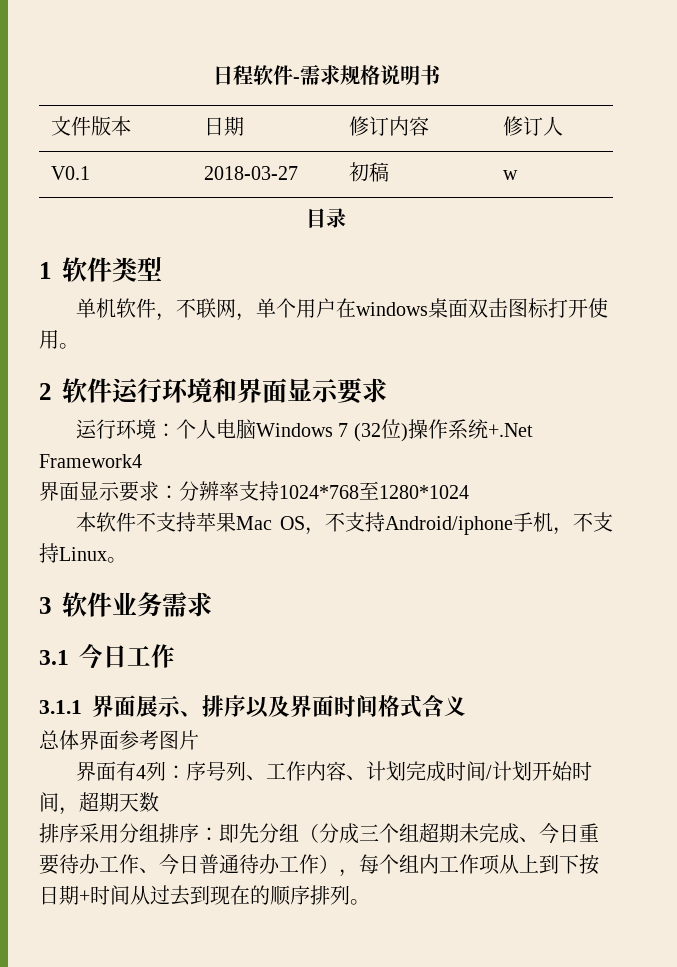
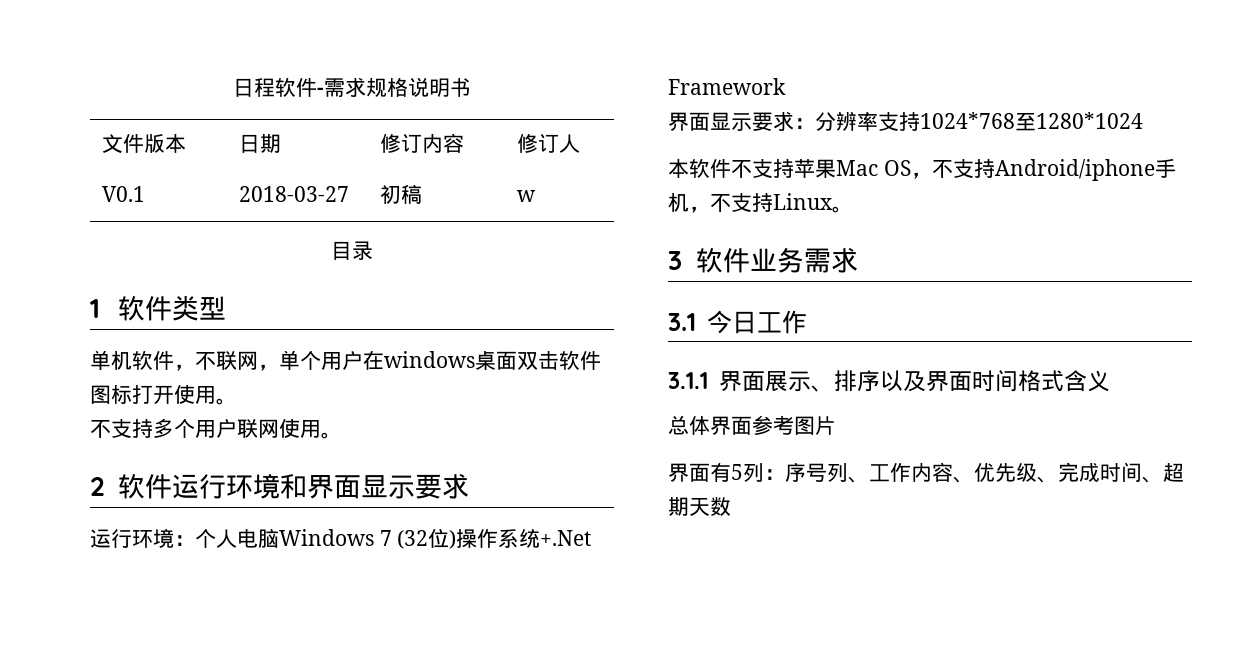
- 单机软件，不联网，单个用户在windows桌面双击图标打开使用。
+ 单机软件，不联网，单个用户在windows桌面双击软件图标打开使用。
+ 不支持多个用户联网使用。
- 运行环境：个人电脑Windows 7 (32位)操作系统+.Net Framework4
+ 运行环境：个人电脑Windows 7 (32位)操作系统+.Net Framework
- 界面有4列：序号列、工作内容、计划完成时间/计划开始时间，超期天数
- 排序采用分组排序：即先分组（分成三个组超期未完成、今日重要待办工作、今日普通待办工作），每个组内工作项从上到下按日期+时间从过去到现在的顺序排列。
+ 界面有5列：序号列、工作内容、优先级、完成时间、超期天数

